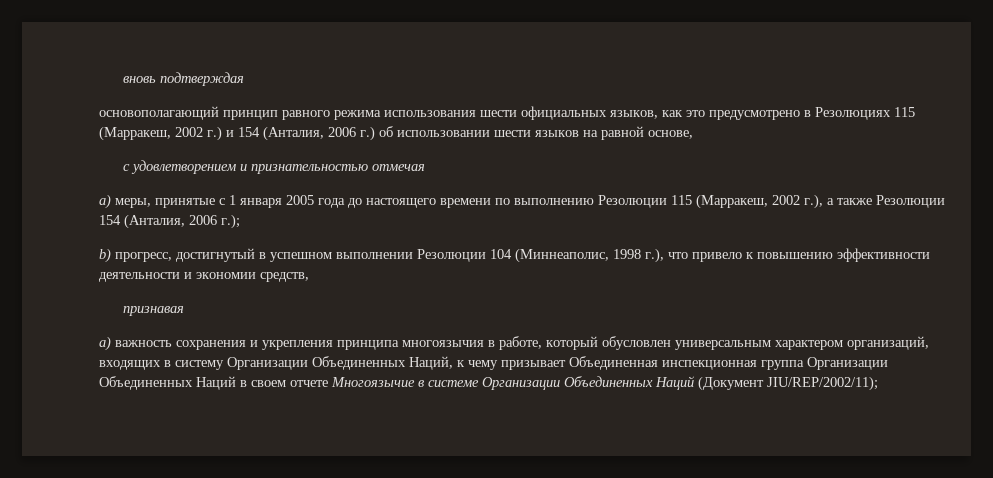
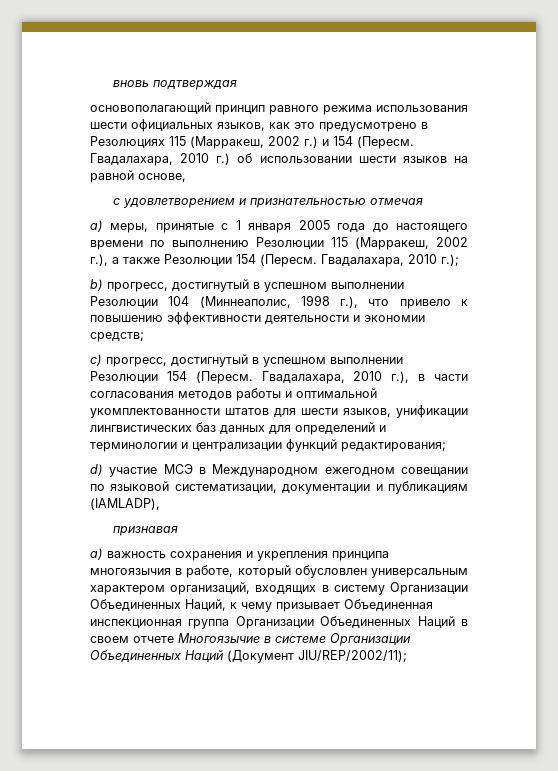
- основополагающий принцип равного режима использования шести официальных языков, как это предусмотрено в Резолюциях 115 (Maрракеш, 2002 г.) и 154 (Анталия, 2006 г.) об использовании шести языков на равной основе,
+ основополагающий принцип равного режима использования шести официальных языков, как это предусмотрено в Резолюциях 115 (Maрракеш, 2002 г.) и 154 (Пересм. Гвадалахара, 2010 г.) об использовании шести языков на равной основе,
- a) меры, принятые с 1 января 2005 года до настоящего времени по выполнению Резолюции 115 (Maрракеш, 2002 г.), а также Резолюции 154 (Анталия, 2006 г.);
+ a) меры, принятые с 1 января 2005 года до настоящего времени по выполнению Резолюции 115 (Maрракеш, 2002 г.), а также Резолюции 154 (Пересм. Гвадалахара, 2010 г.);
- b) прогресс, достигнутый в успешном выполнении Резолюции 104 (Mиннеаполис, 1998 г.), что привело к повышению эффективности деятельности и экономии средств,
+ b) прогресс, достигнутый в успешном выполнении Резолюции 104 (Mиннеаполис, 1998 г.), что привело к повышению эффективности деятельности и экономии средств;
+ c) прогресс, достигнутый в успешном выполнении Резолюции 154 (Пересм. Гвадалахара, 2010 г.), в части согласования методов работы и оптимальной укомплектованности штатов для шести языков, унификации лингвистических баз данных для определений и терминологии и централизации функций редактирования;
+ d) участие МСЭ в Международном ежегодном совещании по языковой систематизации, документации и публикациям (IAMLADP),

